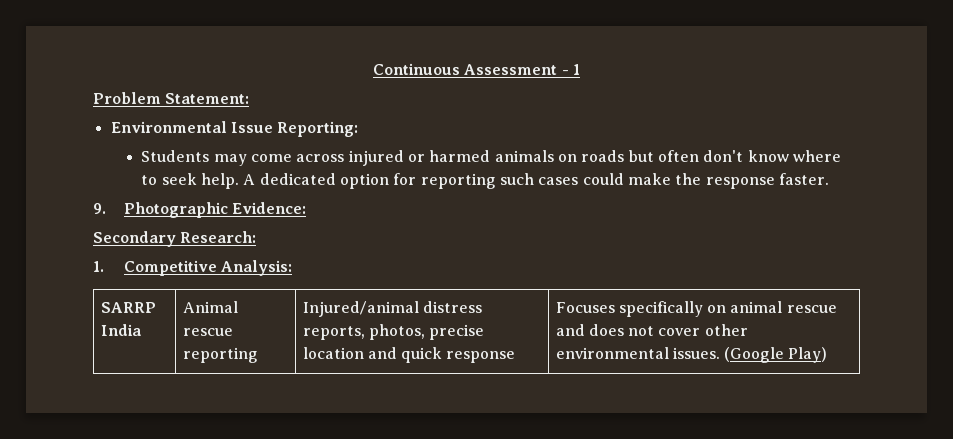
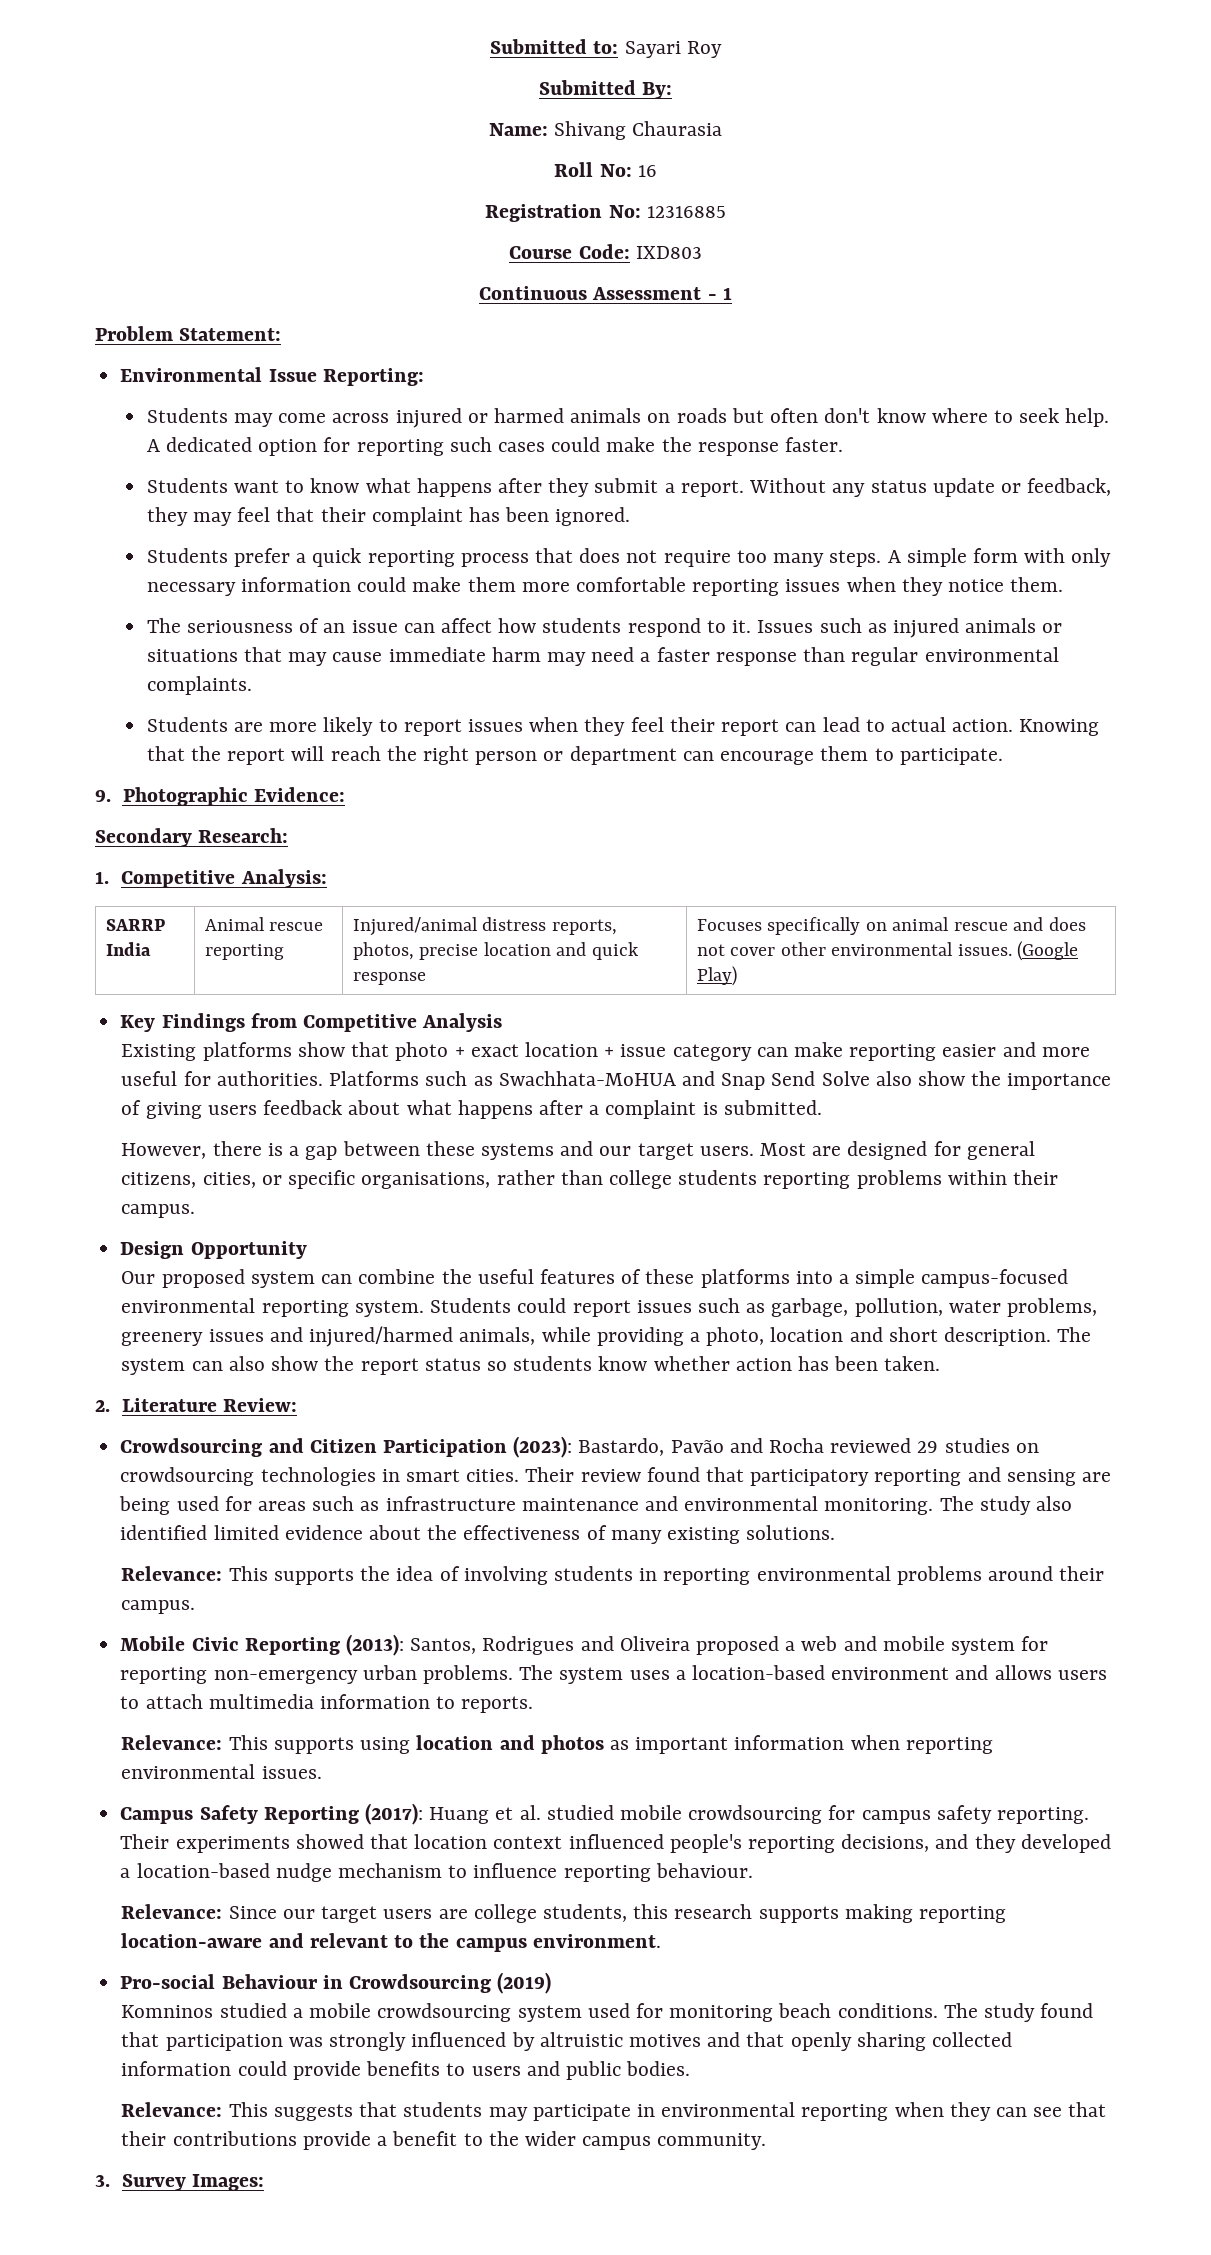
+ Submitted to: Sayari Roy
+ Submitted By:
+ Name: Shivang Chaurasia
+ Roll No: 16
+ Registration No: 12316885
+ Course Code: IXD803
+ Students want to know what happens after they submit a report. Without any status update or feedback, they may feel that their complaint has been ignored.
+ Students prefer a quick reporting process that does not require too many steps. A simple form with only necessary information could make them more comfortable reporting issues when they notice them.
+ The seriousness of an issue can affect how students respond to it. Issues such as injured animals or situations that may cause immediate harm may need a faster response than regular environmental complaints.
+ Students are more likely to report issues when they feel their report can lead to actual action. Knowing that the report will reach the right person or department can encourage them to participate.
+ Key Findings from Competitive Analysis
+ Existing platforms show that photo + exact location + issue category can make reporting easier and more useful for authorities. Platforms such as Swachhata-MoHUA and Snap Send Solve also show the importance of giving users feedback about what happens after a complaint is submitted.
+ However, there is a gap between these systems and our target users. Most are designed for general citizens, cities, or specific organisations, rather than college students reporting problems within their campus.
+ Design Opportunity
+ Our proposed system can combine the useful features of these platforms into a simple campus-focused environmental reporting system. Students could report issues such as garbage, pollution, water problems, greenery issues and injured/harmed animals, while providing a photo, location and short description. The system can also show the report status so students know whether action has been taken.
+ 2. Literature Review:
+ Crowdsourcing and Citizen Participation (2023): Bastardo, Pavão and Rocha reviewed 29 studies on crowdsourcing technologies in smart cities. Their review found that participatory reporting and sensing are being used for areas such as infrastructure maintenance and environmental monitoring. The study also identified limited evidence about the effectiveness of many existing solutions.
+ Relevance: This supports the idea of involving students in reporting environmental problems around their campus.
+ Mobile Civic Reporting (2013): Santos, Rodrigues and Oliveira proposed a web and mobile system for reporting non-emergency urban problems. The system uses a location-based environment and allows users to attach multimedia information to reports.
+ Relevance: This supports using location and photos as important information when reporting environmental issues.
+ Campus Safety Reporting (2017): Huang et al. studied mobile crowdsourcing for campus safety reporting. Their experiments showed that location context influenced people's reporting decisions, and they developed a location-based nudge mechanism to influence reporting behaviour.
+ Relevance: Since our target users are college students, this research supports making reporting location-aware and relevant to the campus environment.
+ Pro-social Behaviour in Crowdsourcing (2019)
+ Komninos studied a mobile crowdsourcing system used for monitoring beach conditions. The study found that participation was strongly influenced by altruistic motives and that openly sharing collected information could provide benefits to users and public bodies.
+ Relevance: This suggests that students may participate in environmental reporting when they can see that their contributions provide a benefit to the wider campus community.
+ 3. Survey Images:

